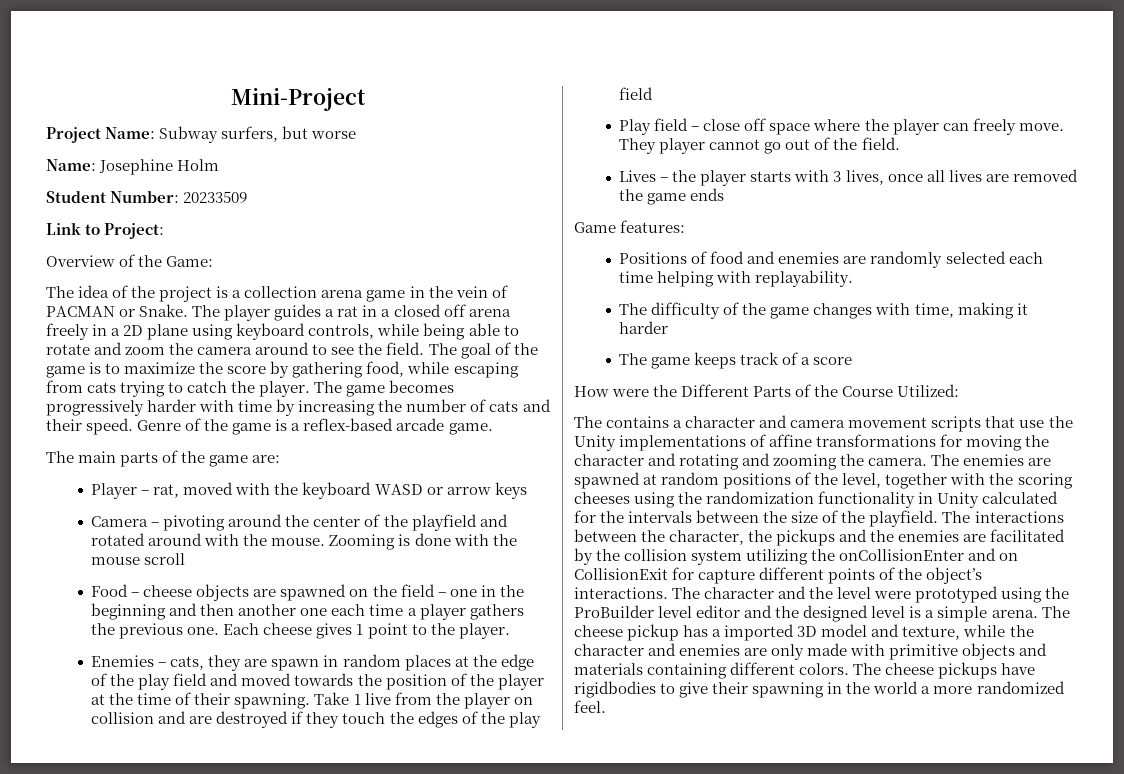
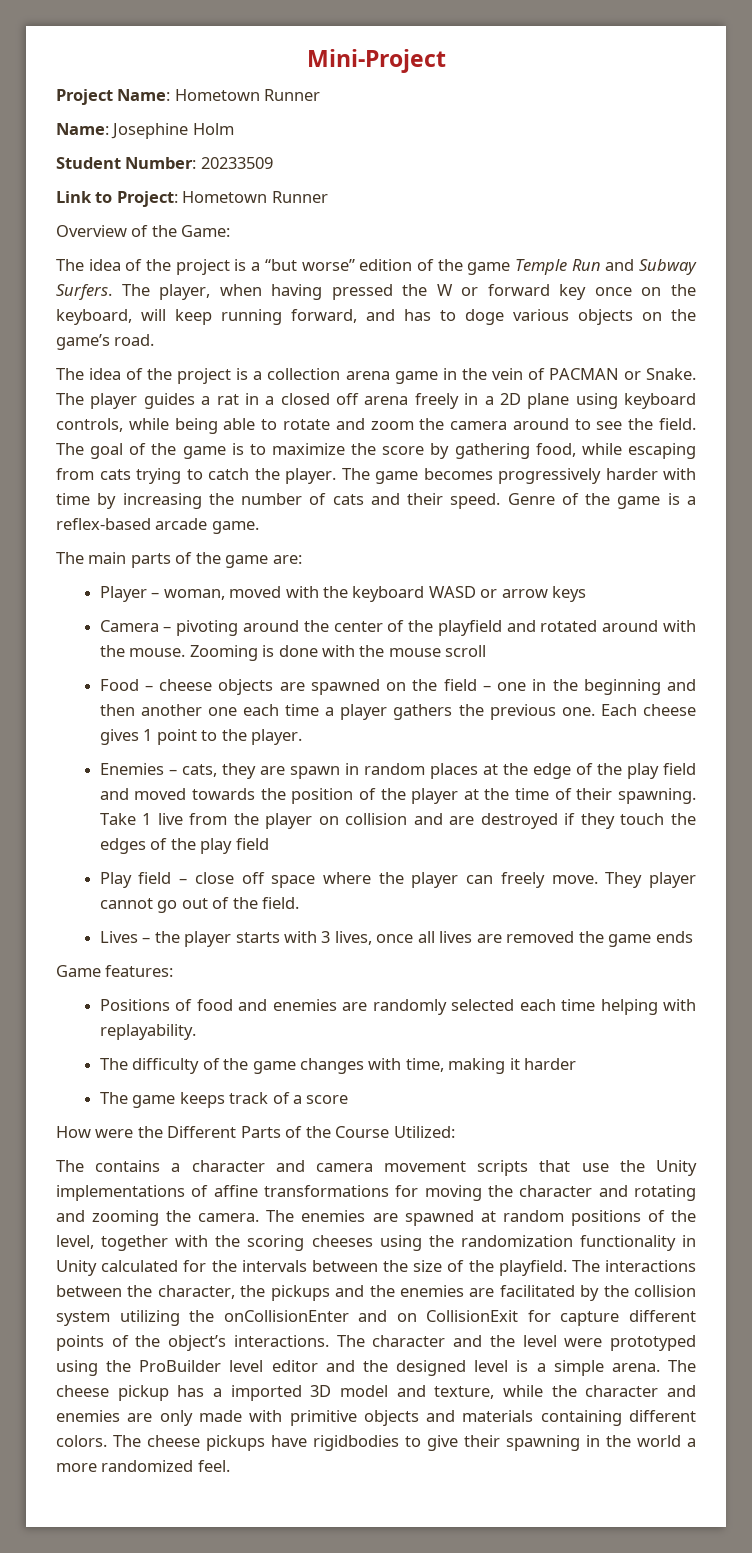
- Project Name: Subway surfers, but worse
+ Project Name: Hometown Runner
- Link to Project:
+ Link to Project: Hometown Runner
+ The idea of the project is a “but worse” edition of the game Temple Run and Subway Surfers. The player, when having pressed the W or forward key once on the keyboard, will keep running forward, and has to doge various objects on the game’s road.
- Player – rat, moved with the keyboard WASD or arrow keys
+ Player – woman, moved with the keyboard WASD or arrow keys

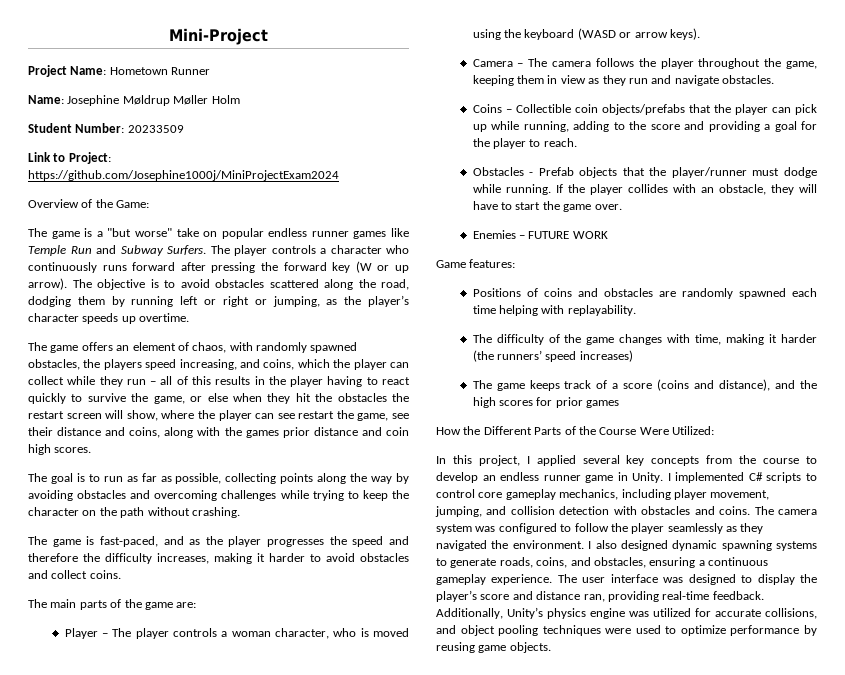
- Name: Josephine Holm
+ Name: Josephine Møldrup Møller Holm
- Link to Project: Hometown Runner
+ Link to Project: https://github.com/Josephine1000j/MiniProjectExam2024
- The idea of the project is a “but worse” edition of the game Temple Run and Subway Surfers.
+ The game is a "but worse" take on popular endless runner games like Temple Run and Subway Surfers.
- The player, when having pressed the W or forward key once on the keyboard, will keep running forward, and has to doge various objects on the game’s road.
- The idea of the project is a collection arena game in the vein of PACMAN or Snake. The player guides a rat in a closed off arena freely in a 2D plane using keyboard controls, while being able to rotate and zoom the camera around to see the field. The goal of the game is to maximize the score by gathering food, while escaping from cats trying to catch the player. The game becomes progressively harder with time by increasing the number of cats and their speed. Genre of the game is a reflex-based arcade game.
+ The player controls a character who continuously runs forward after pressing the forward key (W or up arrow). The objective is to avoid obstacles scattered along the road, dodging them by running left or right or jumping, as the player’s character speeds up overtime.
+ The game offers an element of chaos, with randomly spawned obstacles, the players speed increasing, and coins, which the player can collect while they run – all of this results in the player having to react quickly to survive the game, or else when they hit the obstacles the restart screen will show, where the player can see restart the game, see their distance and coins, along with the games prior distance and coin high scores.
+ The goal is to run as far as possible, collecting points along the way by avoiding obstacles and overcoming challenges while trying to keep the character on the path without crashing.
+ The game is fast-paced, and as the player progresses the speed and therefore the difficulty increases, making it harder to avoid obstacles and collect coins.
- Player – woman, moved with the keyboard WASD or arrow keys
+ Player – The player controls a woman character, who is moved using the keyboard (WASD or arrow keys).
- Camera – pivoting around the center of the playfield and rotated around with the mouse. Zooming is done with the mouse scroll
- Food – cheese objects are spawned on the field – one in the beginning and then another one each time a player gathers the previous one. Each cheese gives 1 point to the player.
- Enemies – cats, they are spawn in random places at the edge of the play field and moved towards the position of the player at the time of their spawning. Take 1 live from the player on collision and are destroyed if they touch the edges of the play field
- Play field – close off space where the player can freely move. They player cannot go out of the field.
- Lives – the player starts with 3 lives, once all lives are removed the game ends
+ Camera – The camera follows the player throughout the game, keeping them in view as they run and navigate obstacles.
+ Coins – Collectible coin objects/prefabs that the player can pick up while running, adding to the score and providing a goal for the player to reach.
+ Obstacles - Prefab objects that the player/runner must dodge while running. If the player collides with an obstacle, they will have to start the game over.
+ Enemies – FUTURE WORK
- Positions of food and enemies are randomly selected each time helping with replayability.
+ Positions of coins and obstacles are randomly spawned each time helping with replayability.
- The difficulty of the game changes with time, making it harder
+ The difficulty of the game changes with time, making it harder (the runners’ speed increases)
- The game keeps track of a score
+ The game keeps track of a score (coins and distance), and the high scores for prior games
- How were the Different Parts of the Course Utilized:
+ How the Different Parts of the Course Were Utilized:
- The contains a character and camera movement scripts that use the Unity implementations of affine transformations for moving the character and rotating and zooming the camera. The enemies are spawned at random positions of the level, together with the scoring cheeses using the randomization functionality in Unity calculated for the intervals between the size of the playfield. The interactions between the character, the pickups and the enemies are facilitated by the collision system utilizing the onCollisionEnter and on CollisionExit for capture different points of the object’s interactions. The character and the level were prototyped using the ProBuilder level editor and the designed level is a simple arena. The cheese pickup has a imported 3D model and texture, while the character and enemies are only made with primitive objects and materials containing different colors. The cheese pickups have rigidbodies to give their spawning in the world a more randomized feel.
+ In this project, I applied several key concepts from the course to develop an endless runner game in Unity. I implemented C# scripts to control core gameplay mechanics, including player movement, jumping, and collision detection with obstacles and coins. The camera system was configured to follow the player seamlessly as they navigated the environment. I also designed dynamic spawning systems to generate roads, coins, and obstacles, ensuring a continuous gameplay experience. The user interface was designed to display the player’s score and distance ran, providing real-time feedback. Additionally, Unity’s physics engine was utilized for accurate collisions, and object pooling techniques were used to optimize performance by reusing game objects.

